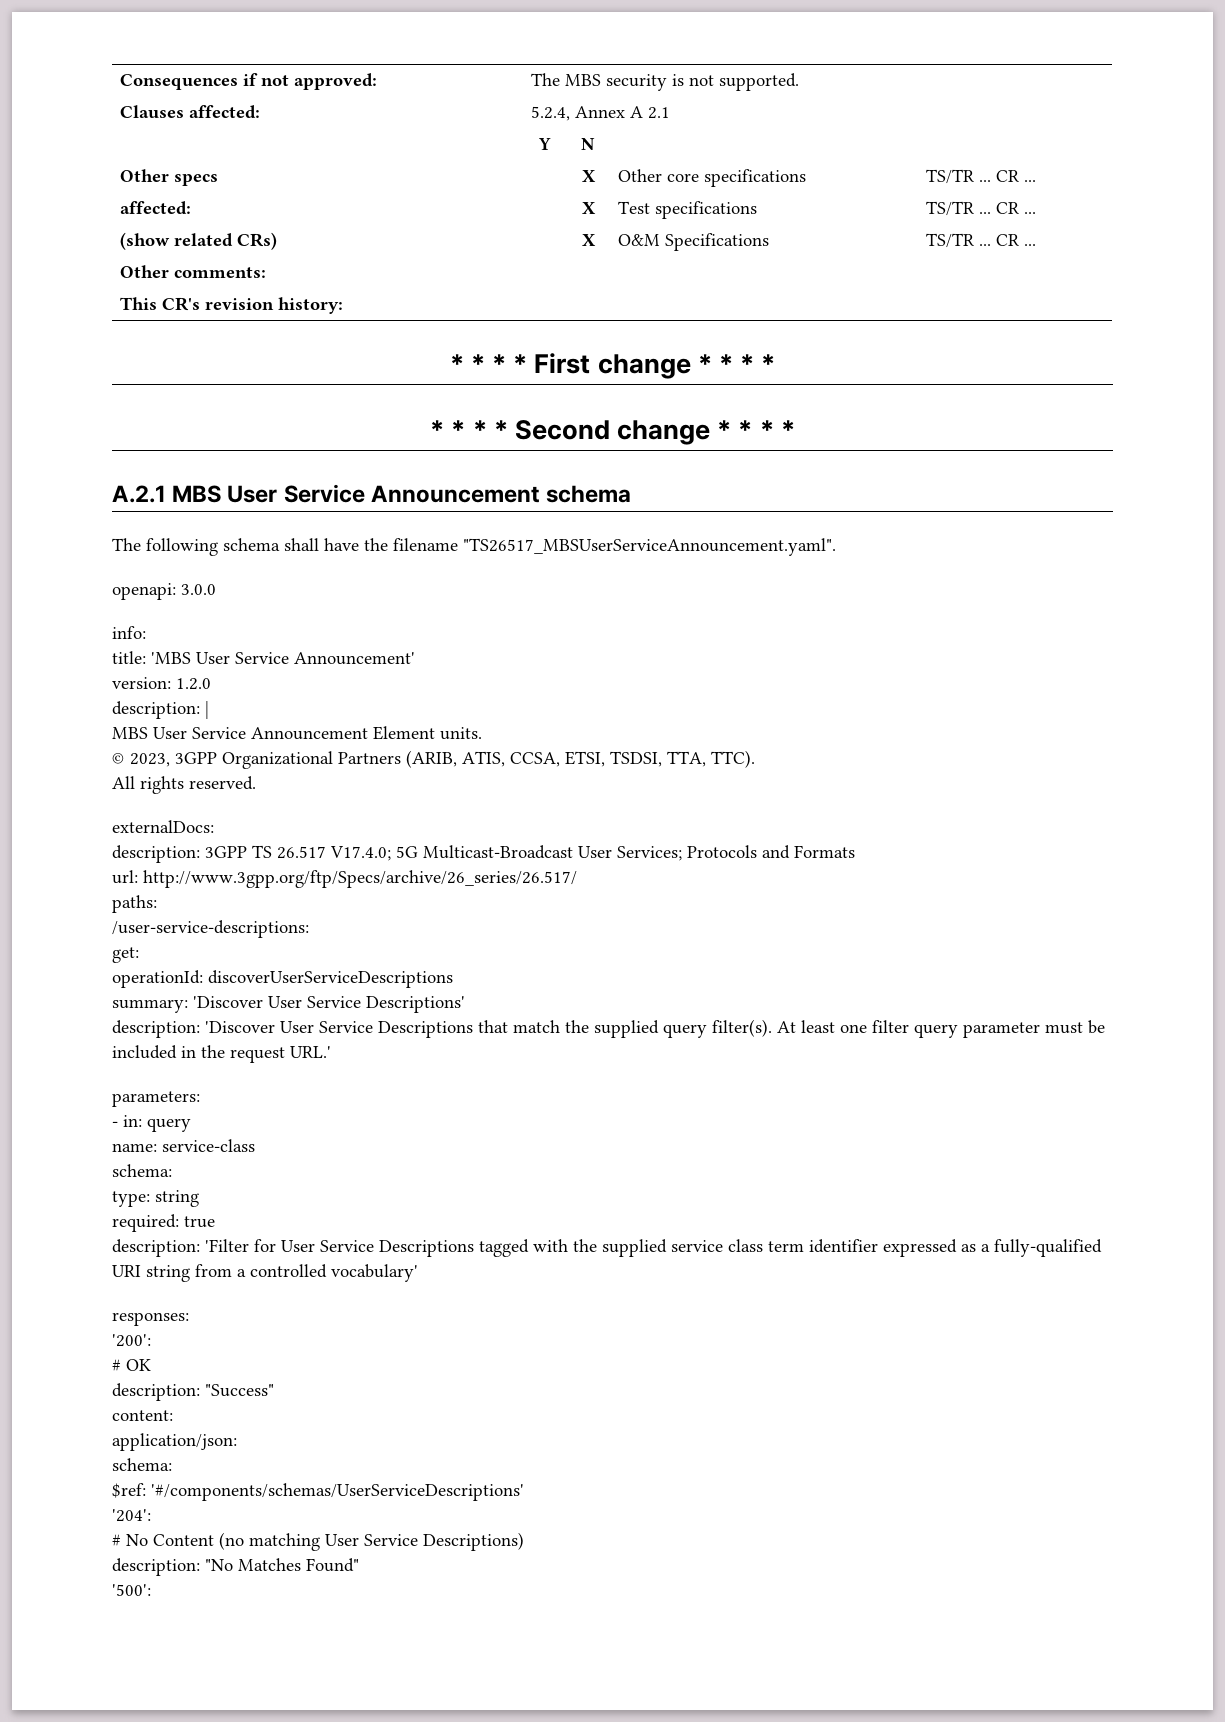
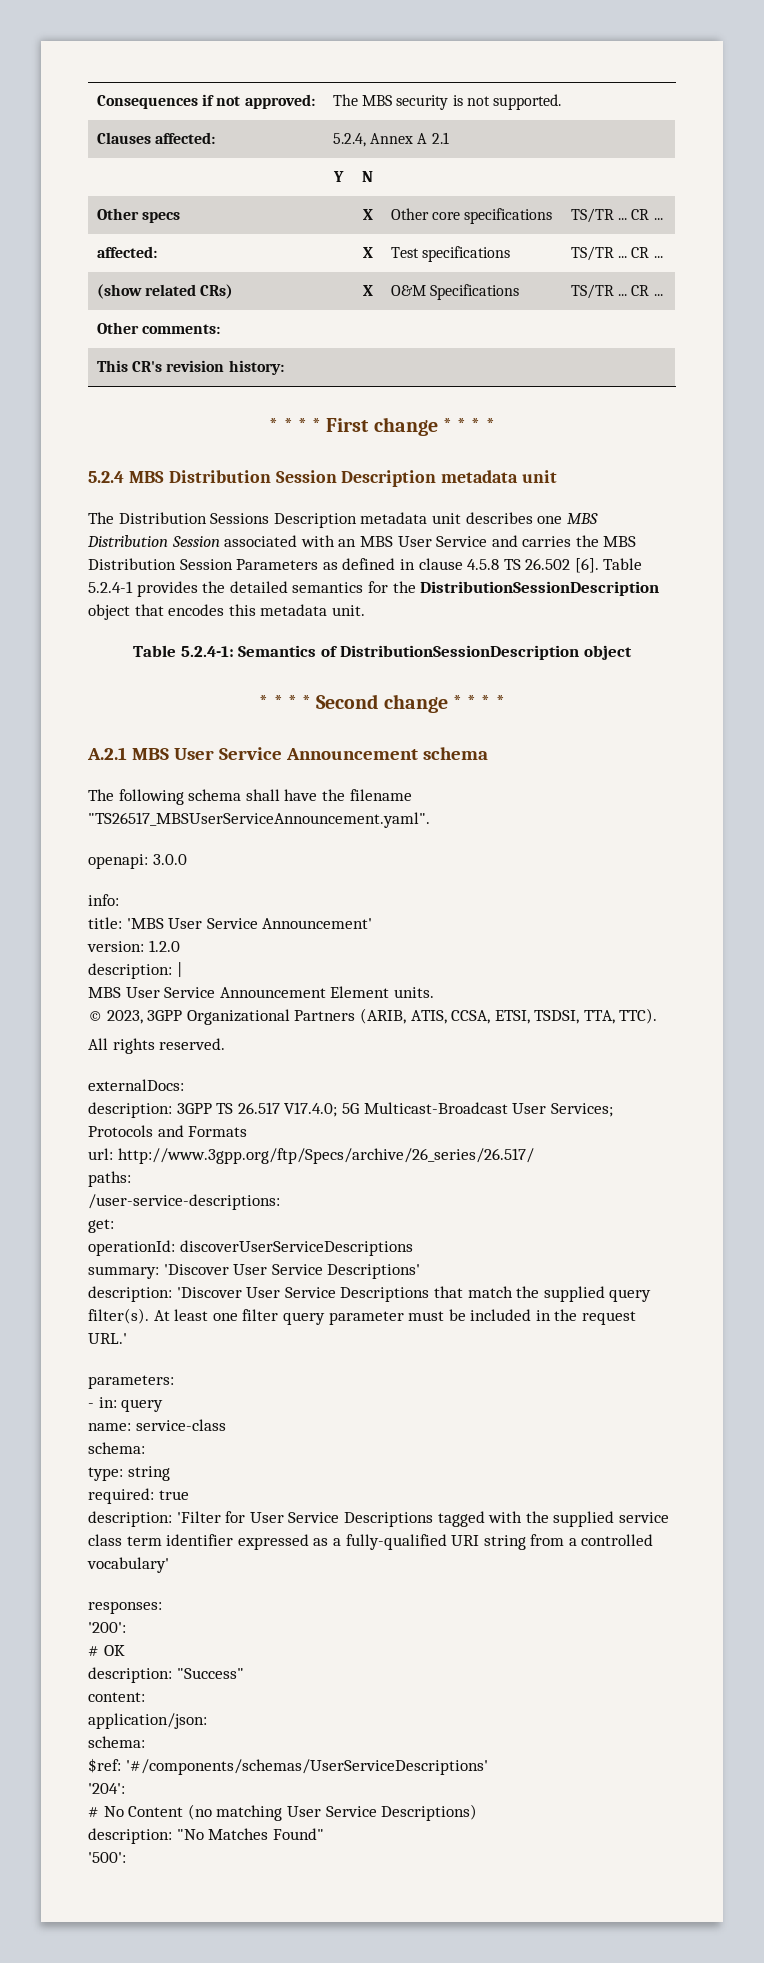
+ 5.2.4 MBS Distribution Session Description metadata unit
+ The Distribution Sessions Description metadata unit describes one MBS Distribution Session associated with an MBS User Service and carries the MBS Distribution Session Parameters as defined in clause 4.5.8 TS 26.502 [6]. Table 5.2.4-1 provides the detailed semantics for the DistributionSessionDescription object that encodes this metadata unit.
+ Table 5.2.4-1: Semantics of DistributionSessionDescription object

